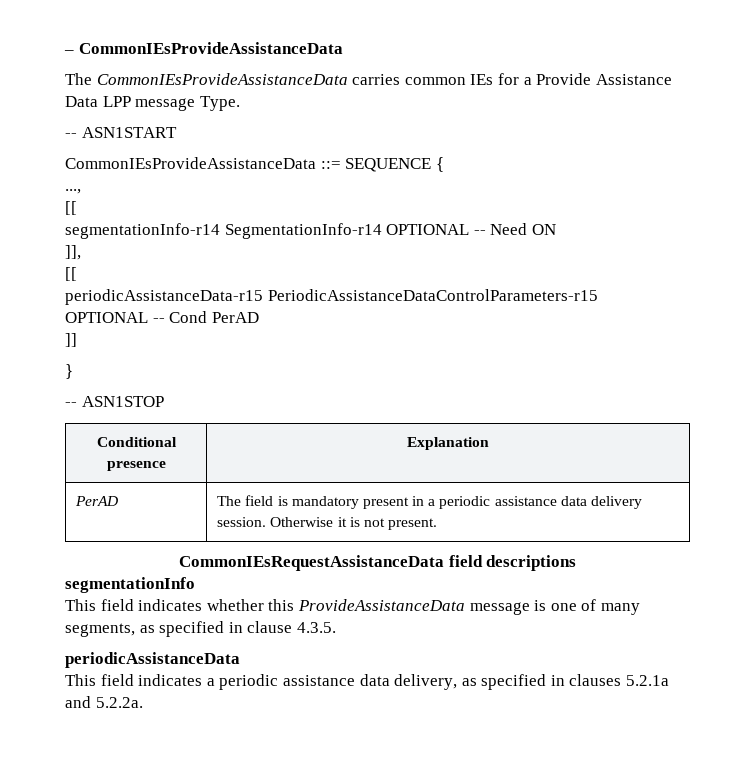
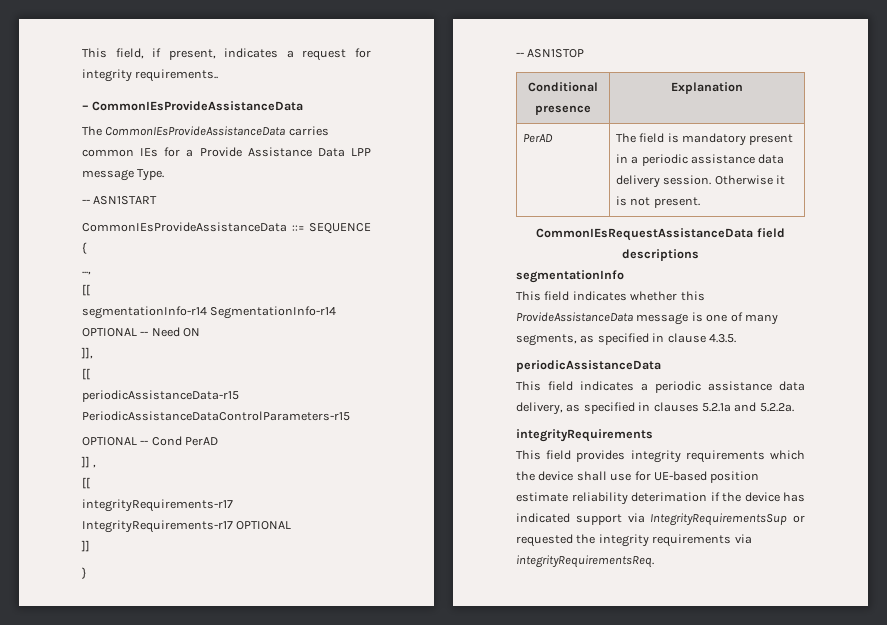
+ This field, if present, indicates a request for integrity requirements..
+ ]] ,
+ [[
+ integrityRequirements-r17 IntegrityRequirements-r17 OPTIONAL
+ integrityRequirements
+ This field provides integrity requirements which the device shall use for UE-based position estimate reliability deterimation if the device has indicated support via IntegrityRequirementsSup or requested the integrity requirements via integrityRequirementsReq.

